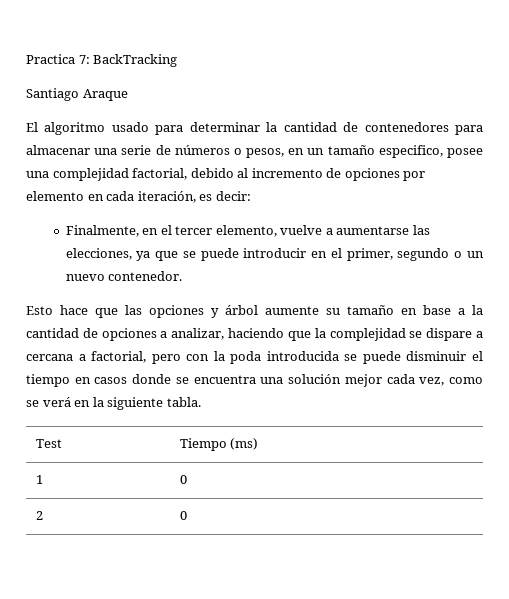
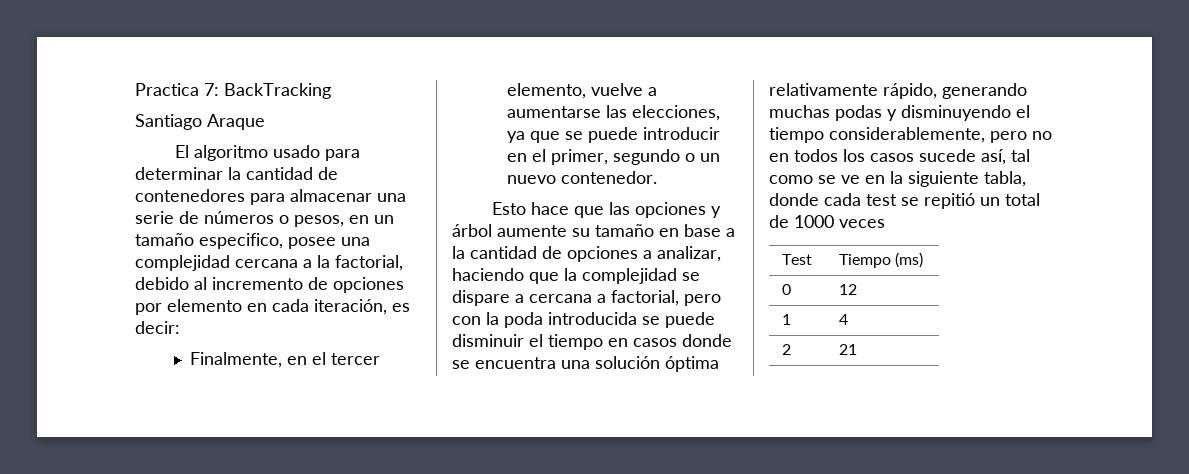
- El algoritmo usado para determinar la cantidad de contenedores para almacenar una serie de números o pesos, en un tamaño especifico, posee una complejidad factorial, debido al incremento de opciones por elemento en cada iteración, es decir:
+ El algoritmo usado para determinar la cantidad de contenedores para almacenar una serie de números o pesos, en un tamaño especifico, posee una complejidad cercana a la factorial, debido al incremento de opciones por elemento en cada iteración, es decir:
- Esto hace que las opciones y árbol aumente su tamaño en base a la cantidad de opciones a analizar, haciendo que la complejidad se dispare a cercana a factorial, pero con la poda introducida se puede disminuir el tiempo en casos donde se encuentra una solución mejor cada vez, como se verá en la siguiente tabla.
+ Esto hace que las opciones y árbol aumente su tamaño en base a la cantidad de opciones a analizar, haciendo que la complejidad se dispare a cercana a factorial, pero con la poda introducida se puede disminuir el tiempo en casos donde se encuentra una solución óptima relativamente rápido, generando muchas podas y disminuyendo el tiempo considerablemente, pero no en todos los casos sucede así, tal como se ve en la siguiente tabla, donde cada test se repitió un total de 1000 veces
+ 0 | 12
- 1 | 0
+ 1 | 4
- 2 | 0
+ 2 | 21

